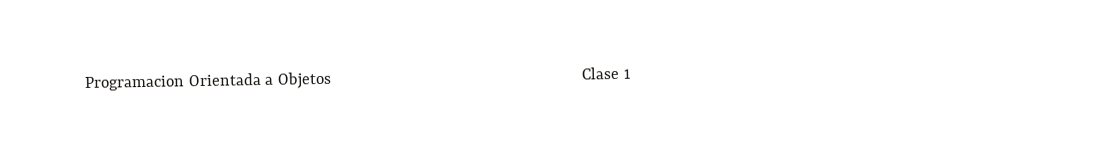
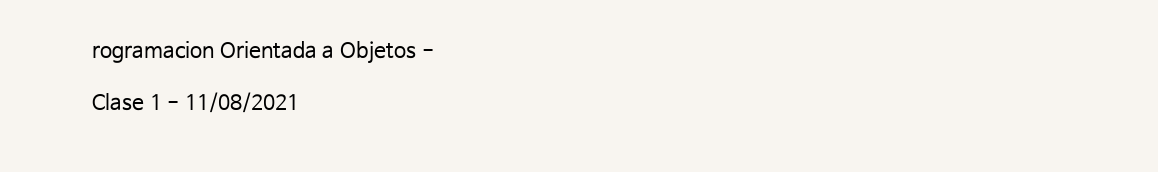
- Programacion Orientada a Objetos
+ rogramacion Orientada a Objetos -
- Clase 1
+ Clase 1 - 11/08/2021

